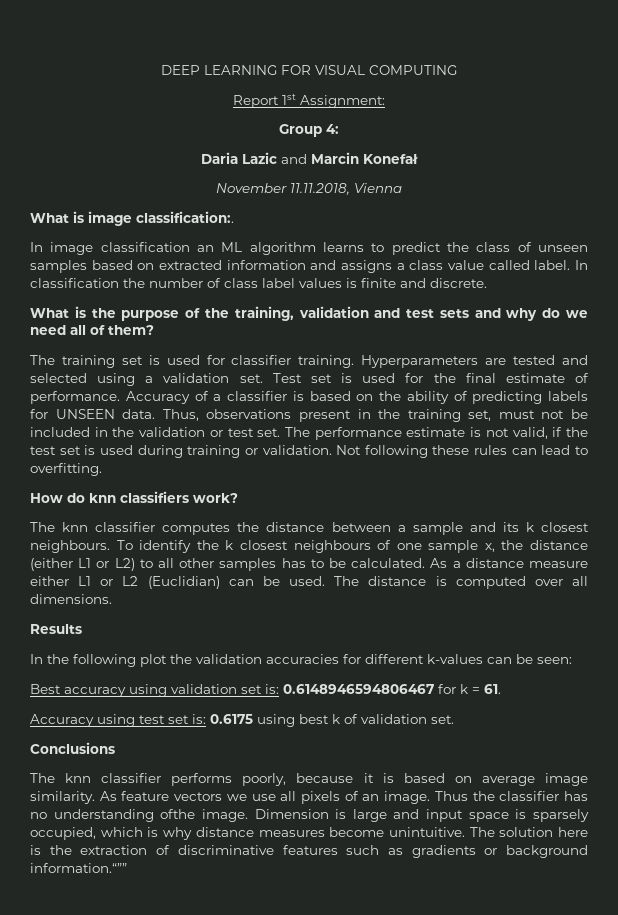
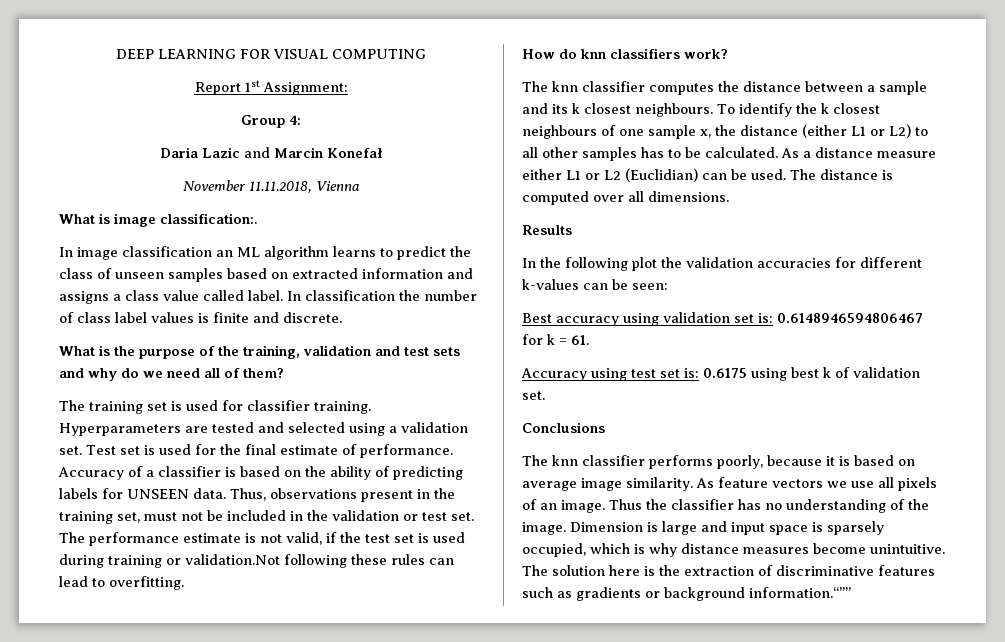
- The performance estimate is not valid, if the test set is used during training or validation. Not following these rules can lead to overfitting.
+ The performance estimate is not valid, if the test set is used during training or validation.Not following these rules can lead to overfitting.
- Thus the classifier has no understanding ofthe image.
+ Thus the classifier has no understanding of the image.

